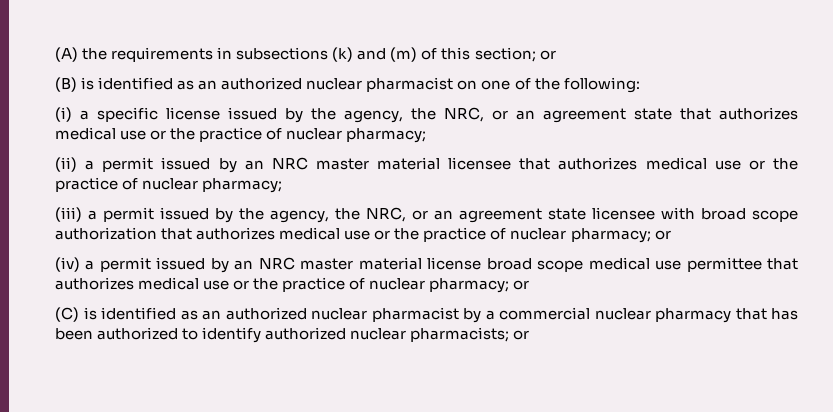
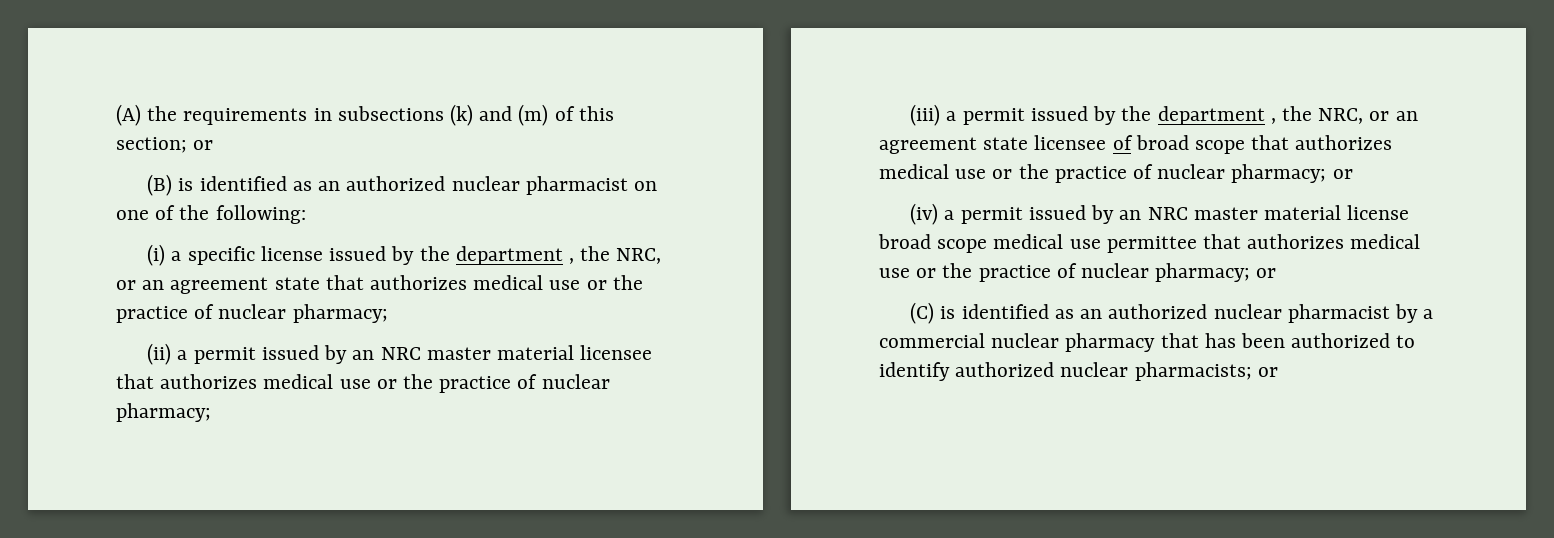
- (i) a specific license issued by the agency, the NRC, or an agreement state that authorizes medical use or the practice of nuclear pharmacy;
+ (i) a specific license issued by the department , the NRC, or an agreement state that authorizes medical use or the practice of nuclear pharmacy;
- (iii) a permit issued by the agency, the NRC, or an agreement state licensee with broad scope authorization that authorizes medical use or the practice of nuclear pharmacy; or
+ (iii) a permit issued by the department , the NRC, or an agreement state licensee of broad scope that authorizes medical use or the practice of nuclear pharmacy; or

